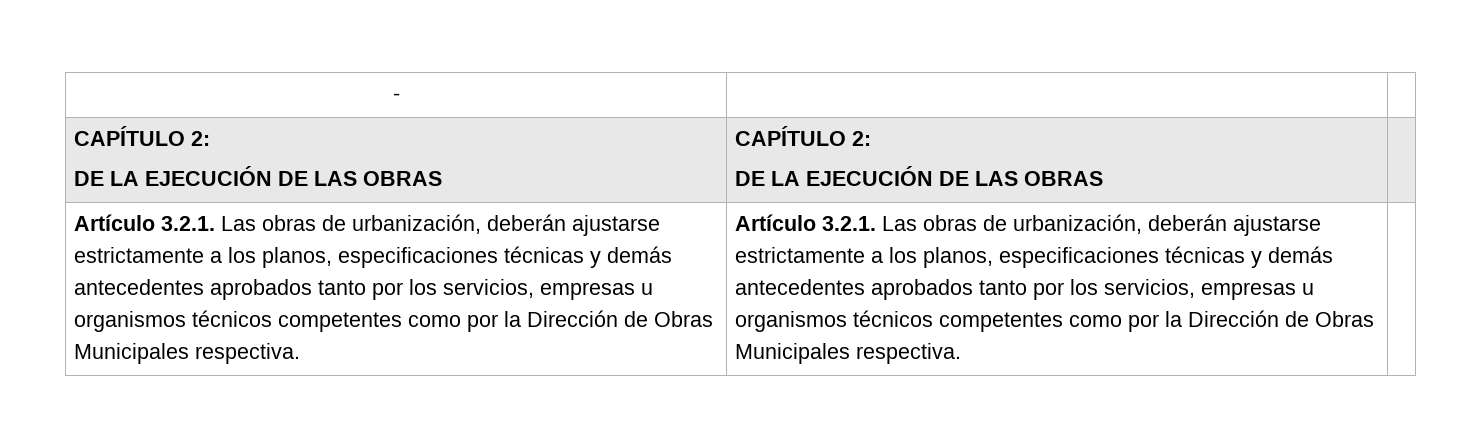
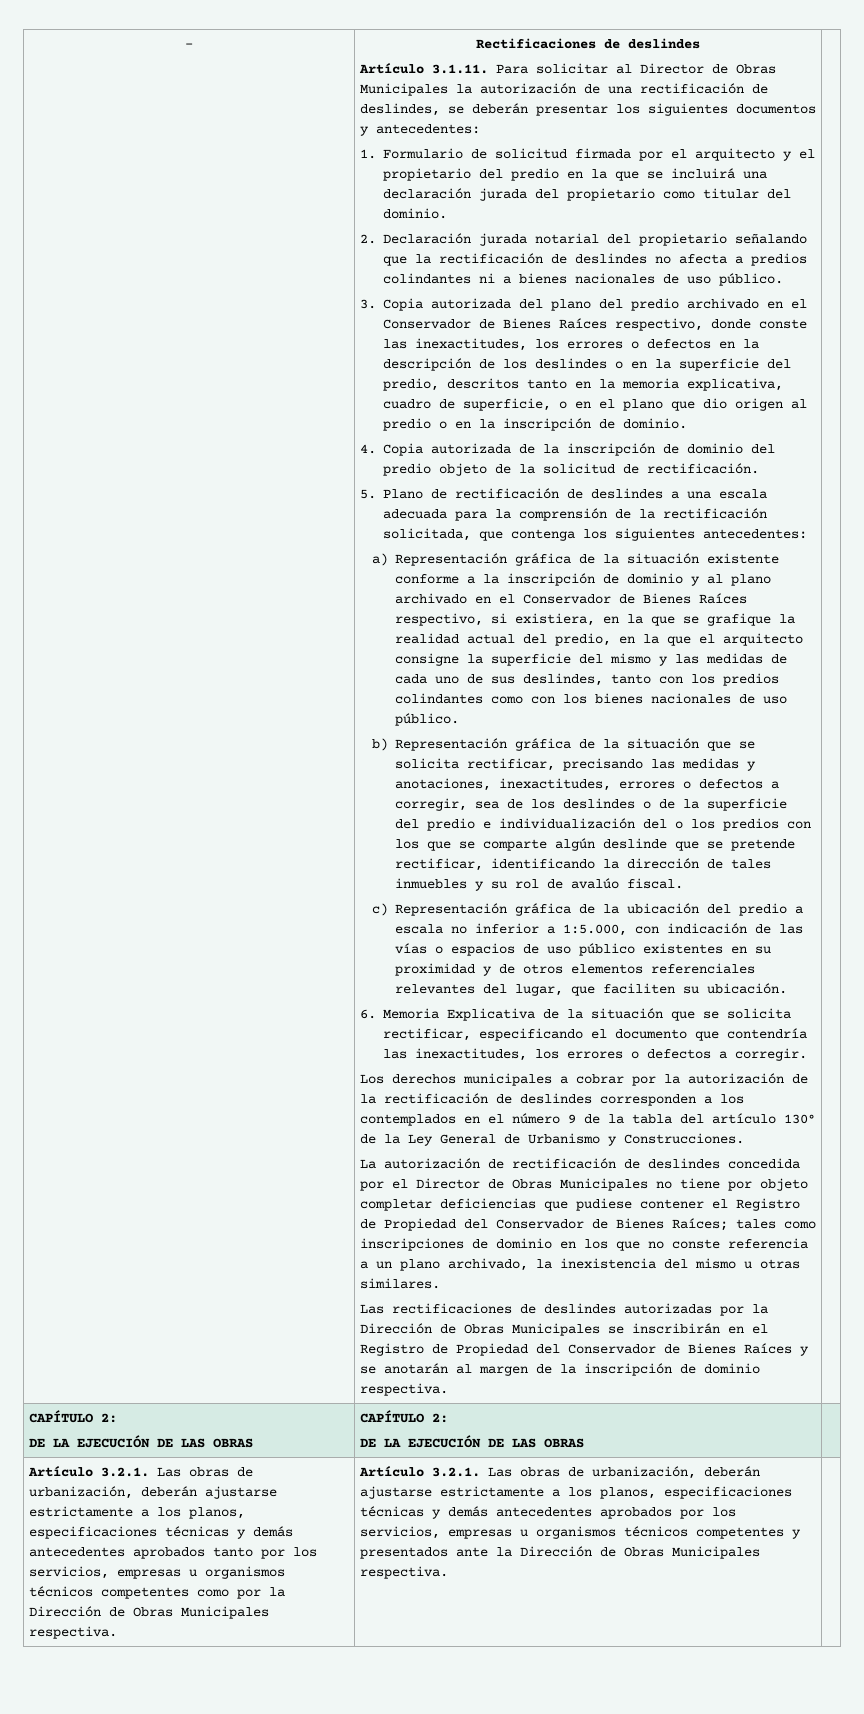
+ Rectificaciones de deslindes
+ Artículo 3.1.11. Para solicitar al Director de Obras Municipales la autorización de una rectificación de deslindes, se deberán presentar los siguientes documentos y antecedentes:
+ 1. Formulario de solicitud firmada por el arquitecto y el propietario del predio en la que se incluirá una declaración jurada del propietario como titular del dominio.
+ 2. Declaración jurada notarial del propietario señalando que la rectificación de deslindes no afecta a predios colindantes ni a bienes nacionales de uso público.
+ 3. Copia autorizada del plano del predio archivado en el Conservador de Bienes Raíces respectivo, donde conste las inexactitudes, los errores o defectos en la descripción de los deslindes o en la superficie del predio, descritos tanto en la memoria explicativa, cuadro de superficie, o en el plano que dio origen al predio o en la inscripción de dominio.
+ 4. Copia autorizada de la inscripción de dominio del predio objeto de la solicitud de rectificación.
+ 5. Plano de rectificación de deslindes a una escala adecuada para la comprensión de la rectificación solicitada, que contenga los siguientes antecedentes:
+ a) Representación gráfica de la situación existente conforme a la inscripción de dominio y al plano archivado en el Conservador de Bienes Raíces respectivo, si existiera, en la que se grafique la realidad actual del predio, en la que el arquitecto consigne la superficie del mismo y las medidas de cada uno de sus deslindes, tanto con los predios colindantes como con los bienes nacionales de uso público.
+ b) Representación gráfica de la situación que se solicita rectificar, precisando las medidas y anotaciones, inexactitudes, errores o defectos a corregir, sea de los deslindes o de la superficie del predio e individualización del o los predios con los que se comparte algún deslinde que se pretende rectificar, identificando la dirección de tales inmuebles y su rol de avalúo fiscal.
+ c) Representación gráfica de la ubicación del predio a escala no inferior a 1:5.000, con indicación de las vías o espacios de uso público existentes en su proximidad y de otros elementos referenciales relevantes del lugar, que faciliten su ubicación.
+ 6. Memoria Explicativa de la situación que se solicita rectificar, especificando el documento que contendría las inexactitudes, los errores o defectos a corregir.
+ Los derechos municipales a cobrar por la autorización de la rectificación de deslindes corresponden a los contemplados en el número 9 de la tabla del artículo 130° de la Ley General de Urbanismo y Construcciones.
+ La autorización de rectificación de deslindes concedida por el Director de Obras Municipales no tiene por objeto completar deficiencias que pudiese contener el Registro de Propiedad del Conservador de Bienes Raíces; tales como inscripciones de dominio en los que no conste referencia a un plano archivado, la inexistencia del mismo u otras similares.
+ Las rectificaciones de deslindes autorizadas por la Dirección de Obras Municipales se inscribirán en el Registro de Propiedad del Conservador de Bienes Raíces y se anotarán al margen de la inscripción de dominio respectiva.
- Artículo 3.2.1. Las obras de urbanización, deberán ajustarse estrictamente a los planos, especificaciones técnicas y demás antecedentes aprobados tanto por los servicios, empresas u organismos técnicos competentes como por la Dirección de Obras Municipales respectiva. | Artículo 3.2.1. Las obras de urbanización, deberán ajustarse estrictamente a los planos, especificaciones técnicas y demás antecedentes aprobados tanto por los servicios, empresas u organismos técnicos competentes como por la Dirección de Obras Municipales respectiva.
+ Artículo 3.2.1. Las obras de urbanización, deberán ajustarse estrictamente a los planos, especificaciones técnicas y demás antecedentes aprobados tanto por los servicios, empresas u organismos técnicos competentes como por la Dirección de Obras Municipales respectiva. | Artículo 3.2.1. Las obras de urbanización, deberán ajustarse estrictamente a los planos, especificaciones técnicas y demás antecedentes aprobados por los servicios, empresas u organismos técnicos competentes y presentados ante la Dirección de Obras Municipales respectiva.

